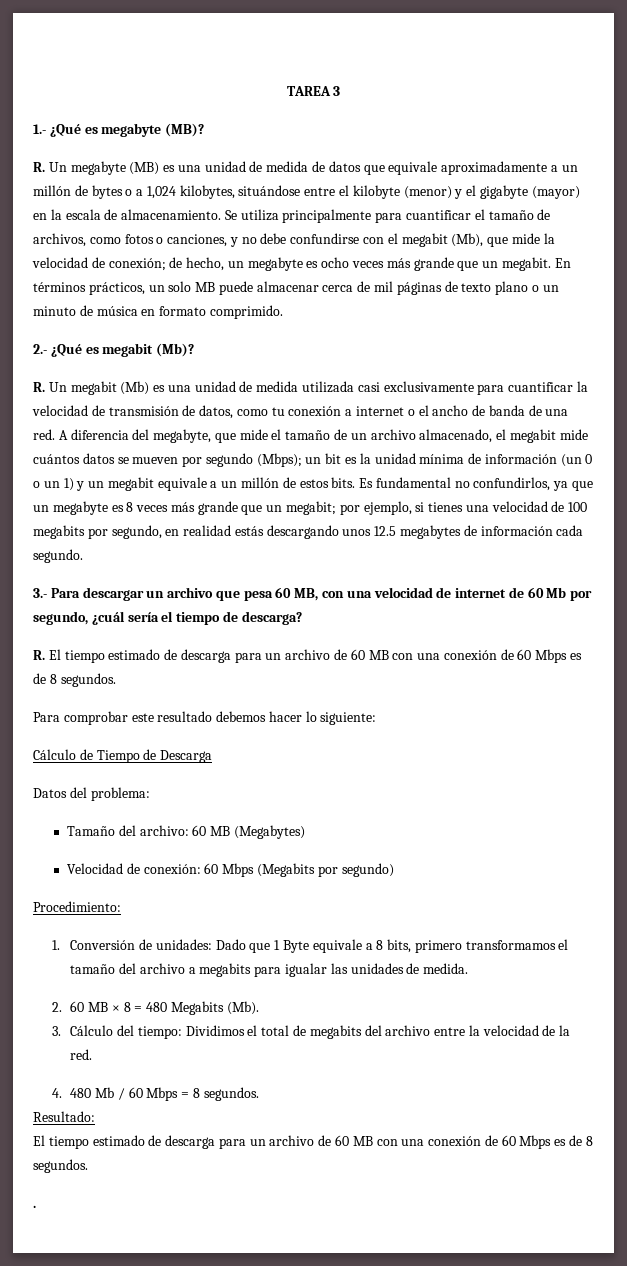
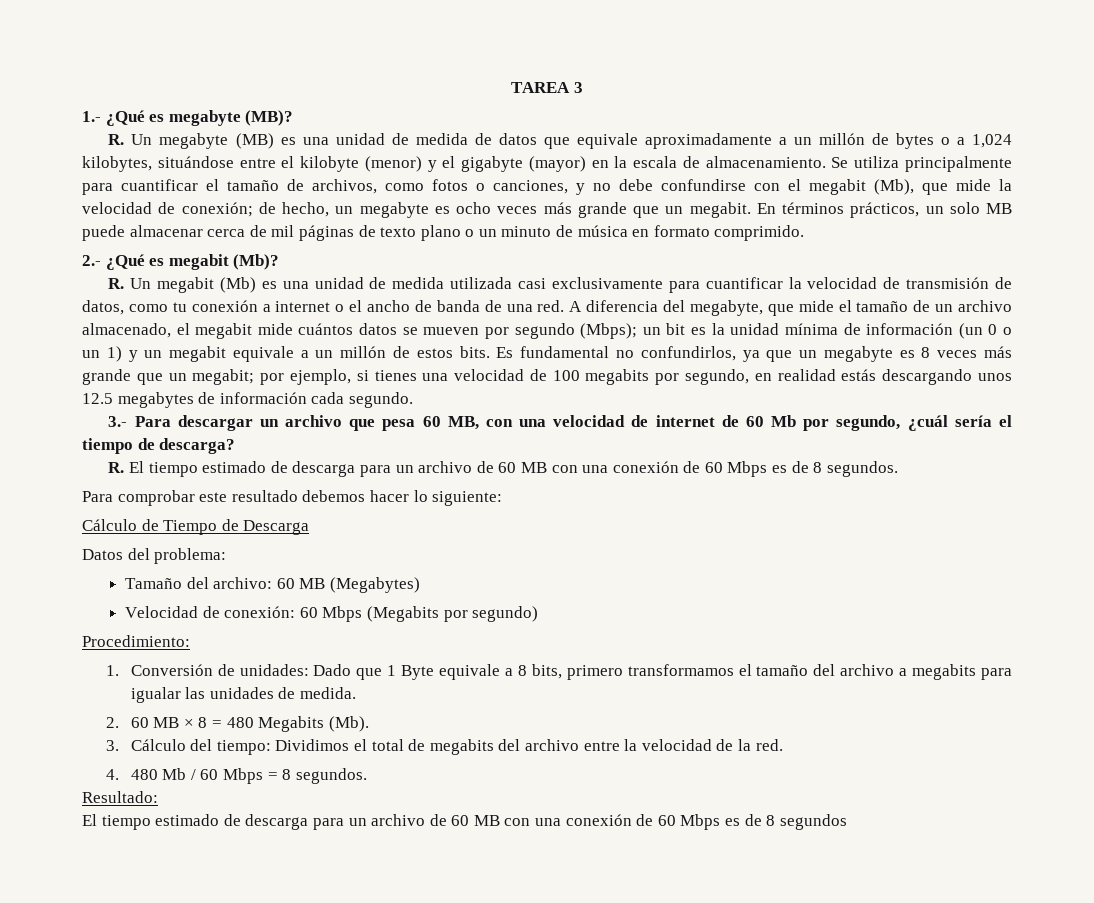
  Resultado:
- El tiempo estimado de descarga para un archivo de 60 MB con una conexión de 60 Mbps es de 8 segundos.
- .
+ El tiempo estimado de descarga para un archivo de 60 MB con una conexión de 60 Mbps es de 8 segundos

